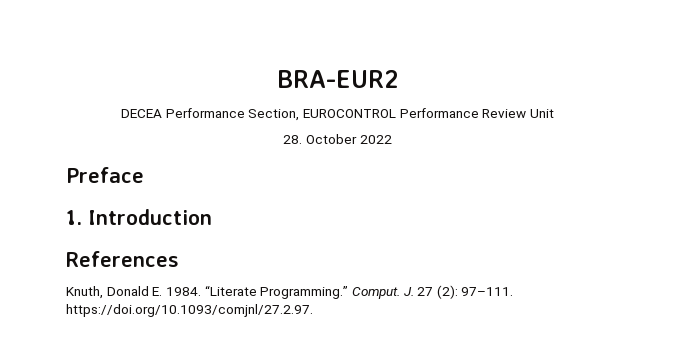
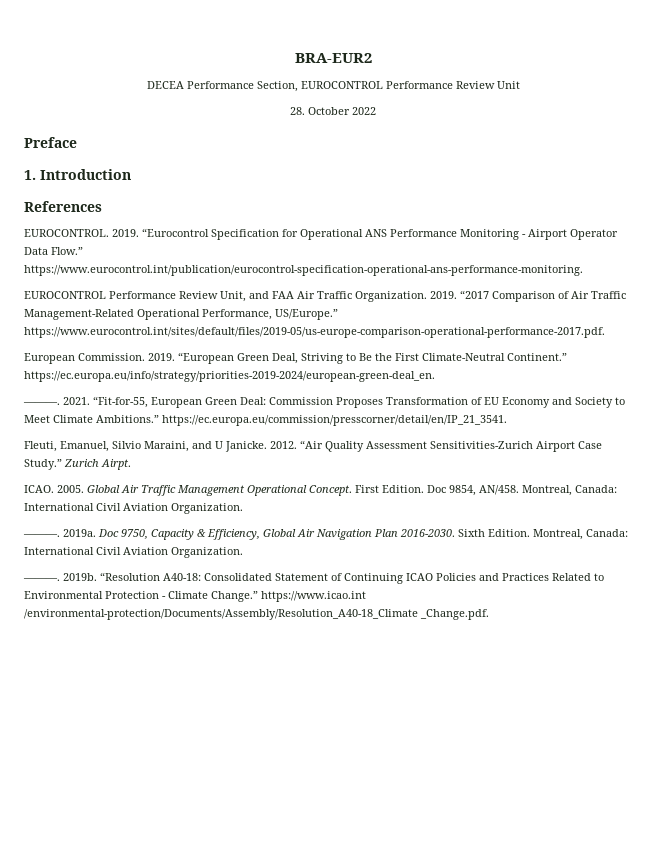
- Knuth, Donald E. 1984. “Literate Programming.” Comput. J. 27 (2): 97–111. https://doi.org/10.1093/comjnl/27.2.97.
+ EUROCONTROL. 2019. “Eurocontrol Specification for Operational ANS Performance Monitoring - Airport Operator Data Flow.” https://www.eurocontrol.int/publication/eurocontrol-specification-operational-ans-performance-monitoring.
+ EUROCONTROL Performance Review Unit, and FAA Air Traffic Organization. 2019. “2017 Comparison of Air Traffic Management-Related Operational Performance, US/Europe.” https://www.eurocontrol.int/sites/default/files/2019-05/us-europe-comparison-operational-performance-2017.pdf.
+ European Commission. 2019. “European Green Deal, Striving to Be the First Climate-Neutral Continent.” https://ec.europa.eu/info/strategy/priorities-2019-2024/european-green-deal_en.
+ ———. 2021. “Fit-for-55, European Green Deal: Commission Proposes Transformation of EU Economy and Society to Meet Climate Ambitions.” https://ec.europa.eu/commission/presscorner/detail/en/IP_21_3541.
+ Fleuti, Emanuel, Silvio Maraini, and U Janicke. 2012. “Air Quality Assessment Sensitivities-Zurich Airport Case Study.” Zurich Airpt.
+ ICAO. 2005. Global Air Traffic Management Operational Concept. First Edition. Doc 9854, AN/458. Montreal, Canada: International Civil Aviation Organization.
+ ———. 2019a. Doc 9750, Capacity & Efficiency, Global Air Navigation Plan 2016-2030. Sixth Edition. Montreal, Canada: International Civil Aviation Organization.
+ ———. 2019b. “Resolution A40-18: Consolidated Statement of Continuing ICAO Policies and Practices Related to Environmental Protection - Climate Change.” https://www.icao.int /environmental-protection/Documents/Assembly/Resolution_A40-18_Climate _Change.pdf.

